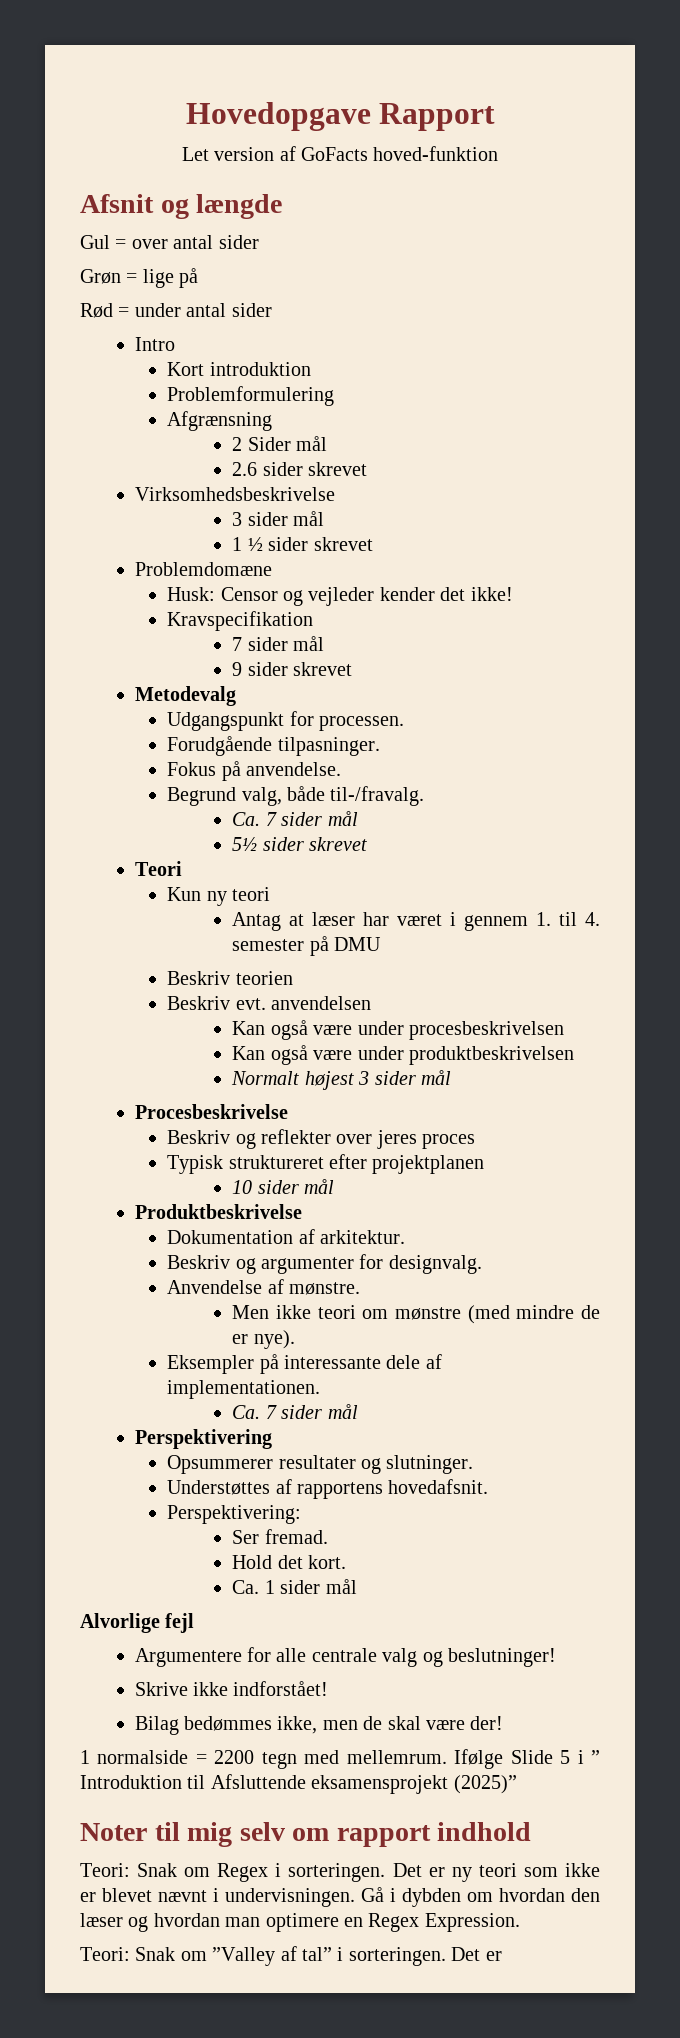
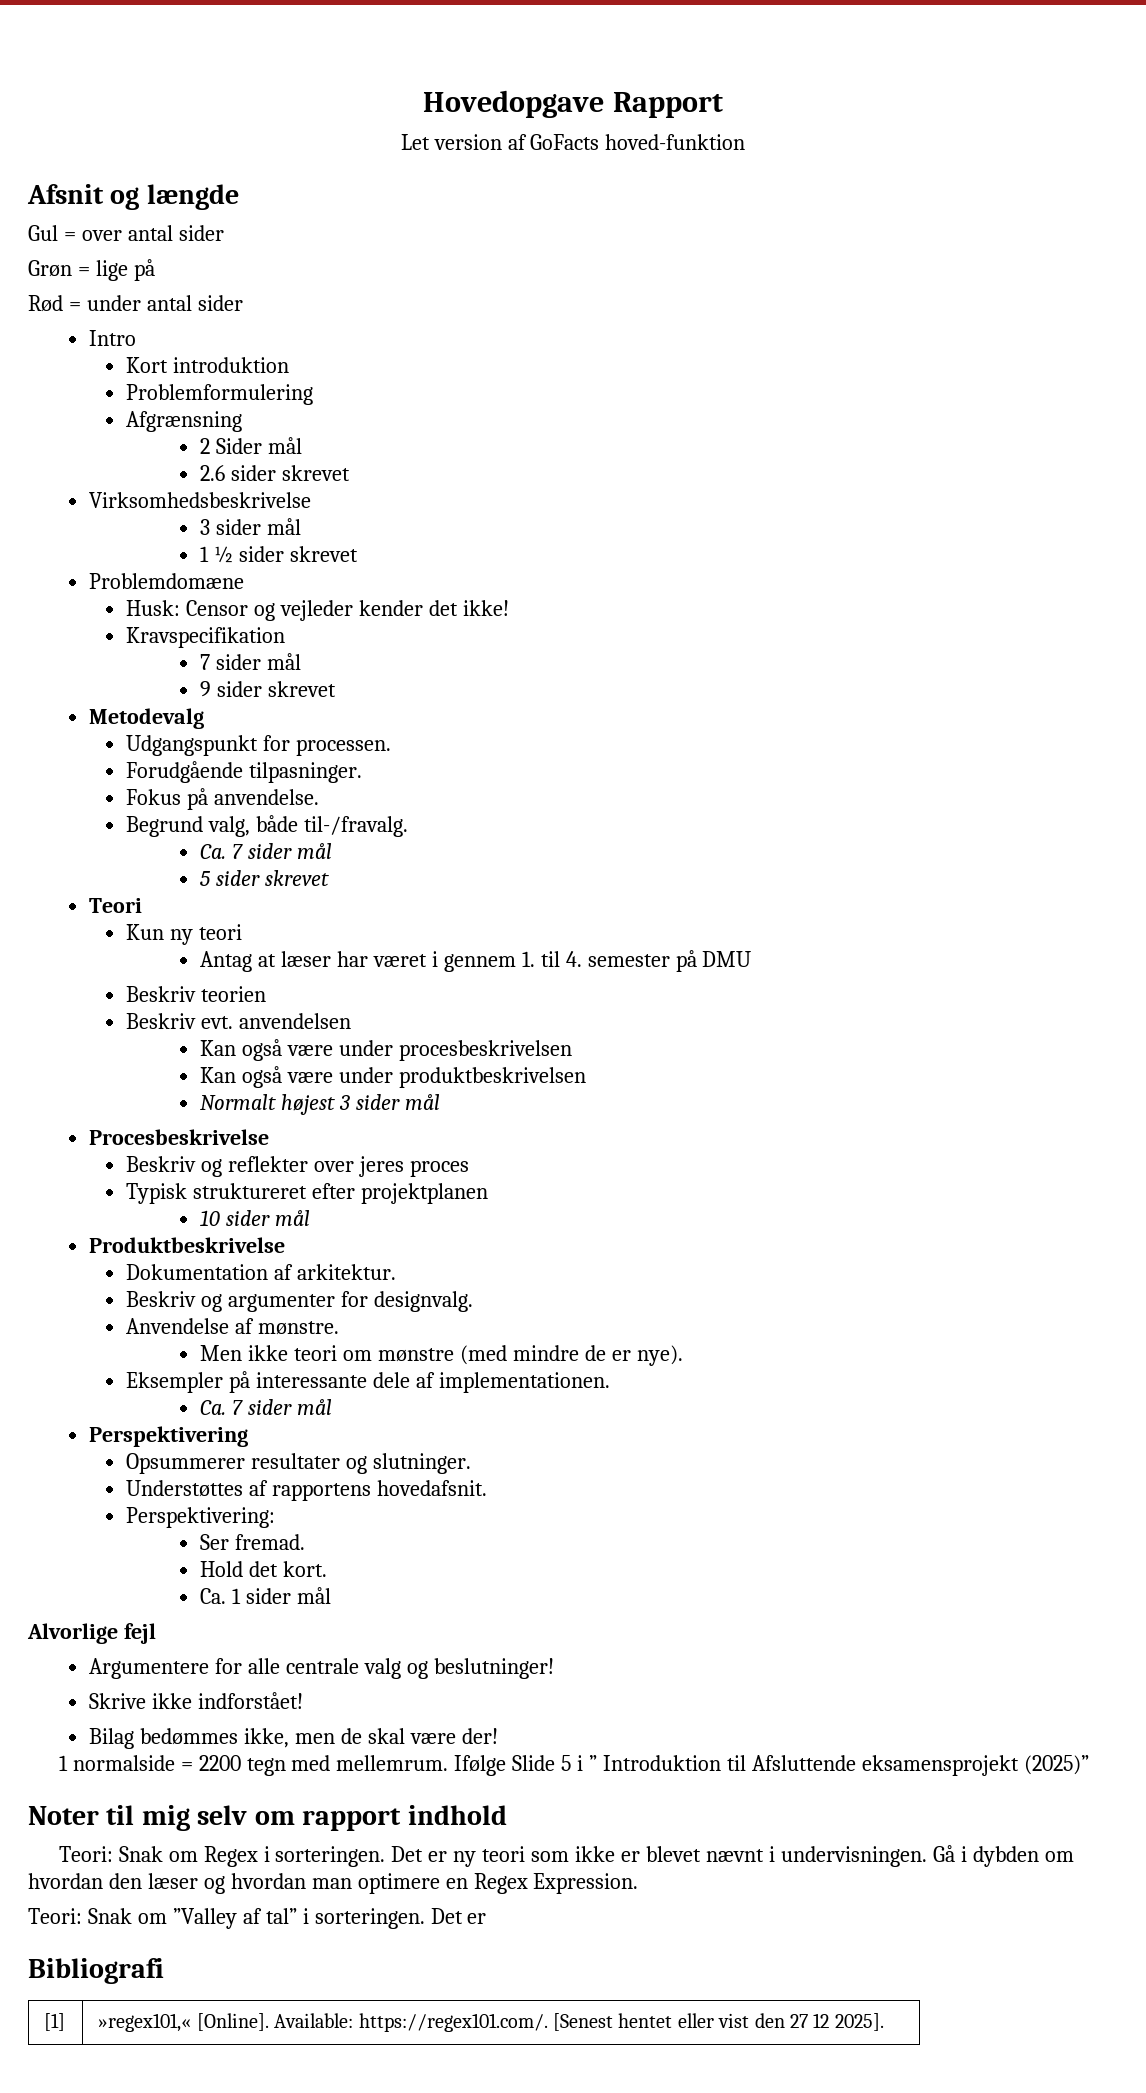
- 5½ sider skrevet
+ 5 sider skrevet
+ Bibliografi
+ [1] | »regex101,« [Online]. Available: https://regex101.com/. [Senest hentet eller vist den 27 12 2025].

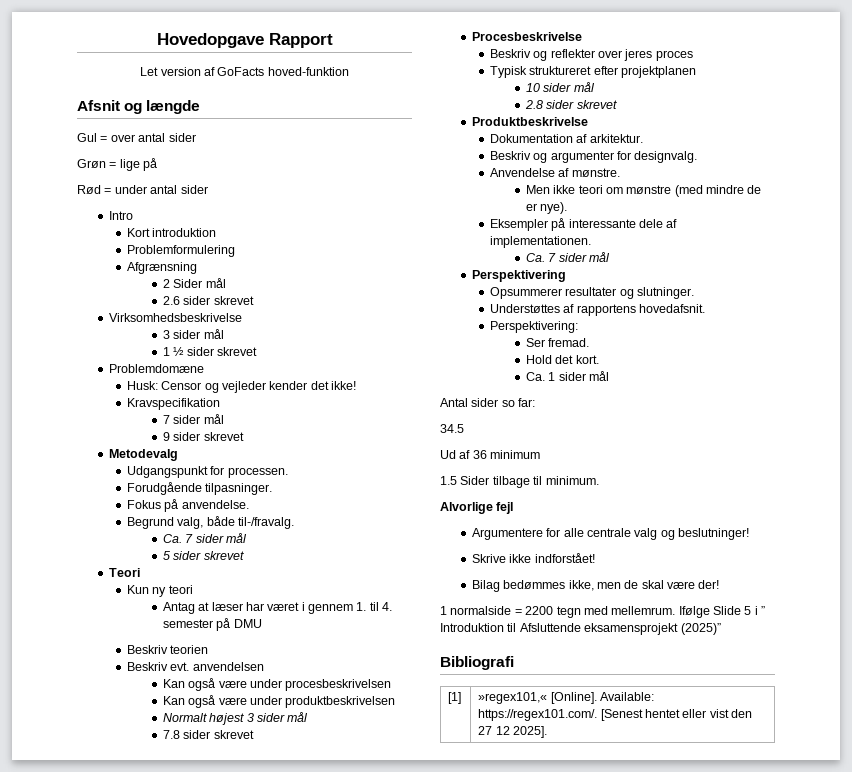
+ 7.8 sider skrevet
+ 2.8 sider skrevet
+ Antal sider so far:
+ 34.5
+ Ud af 36 minimum
+ 1.5 Sider tilbage til minimum.
- Noter til mig selv om rapport indhold
- Teori: Snak om Regex i sorteringen. Det er ny teori som ikke er blevet nævnt i undervisningen. Gå i dybden om hvordan den læser og hvordan man optimere en Regex Expression.
- Teori: Snak om ”Valley af tal” i sorteringen. Det er

